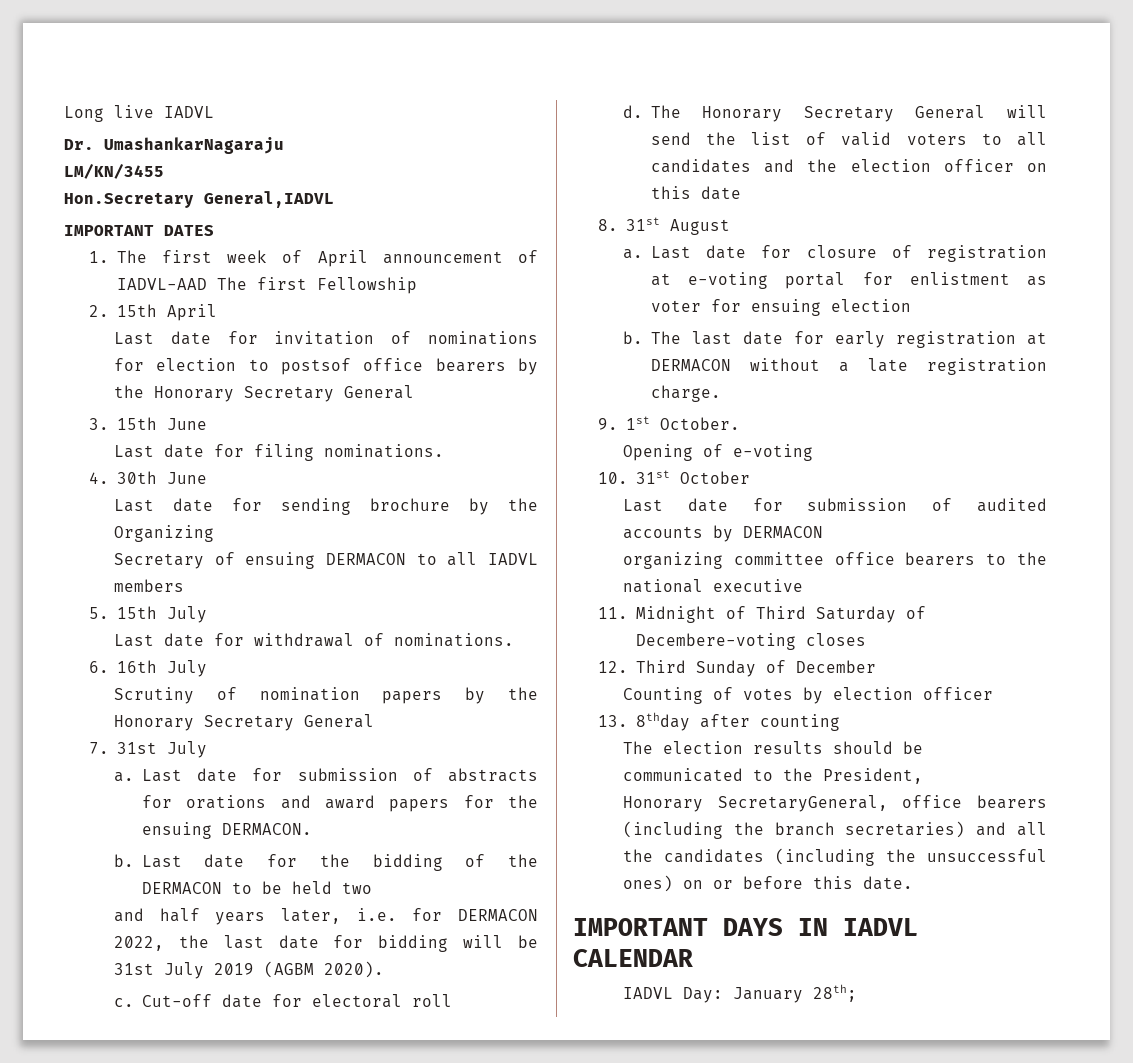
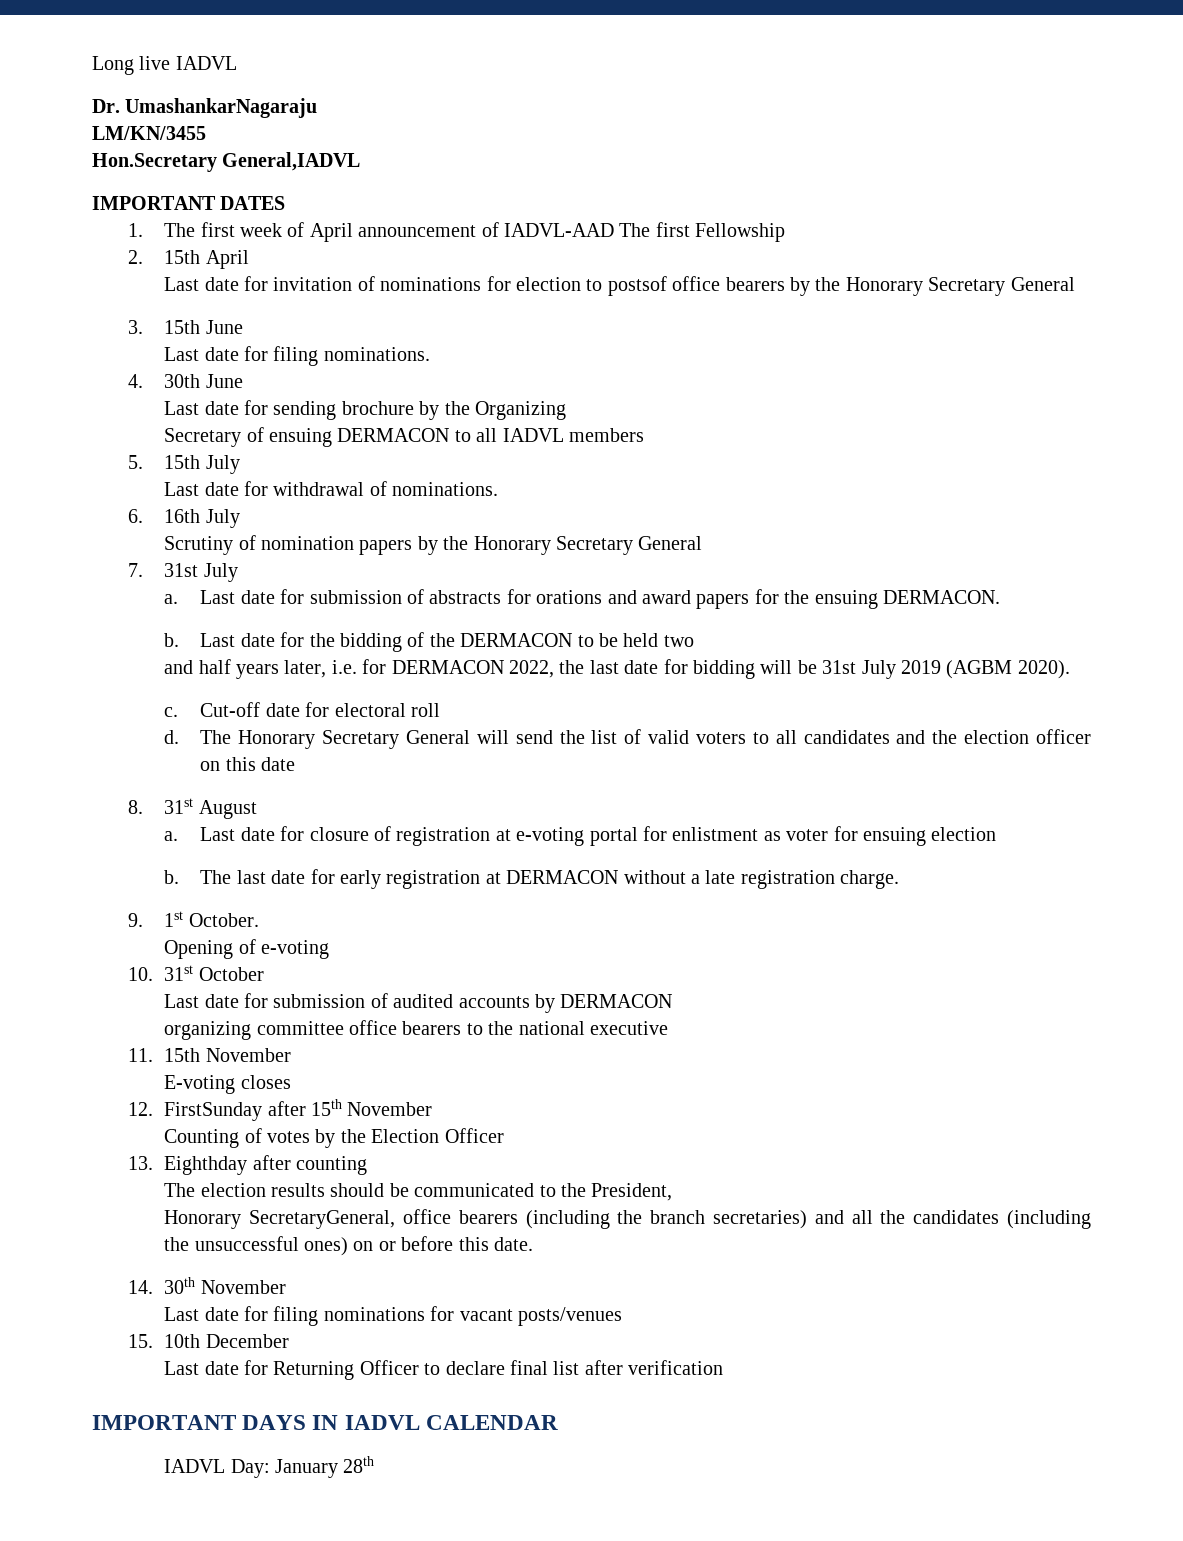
- 11. Midnight of Third Saturday of Decembere-voting closes
- 12. Third Sunday of December
+ 11. 15th November
+ E-voting closes
+ 12. FirstSunday after 15th November
- Counting of votes by election officer
+ Counting of votes by the Election Officer
- 13. 8thday after counting
+ 13. Eighthday after counting
+ 14. 30th November
+ Last date for filing nominations for vacant posts/venues
+ 15. 10th December
+ Last date for Returning Officer to declare final list after verification
- IADVL Day: January 28th;
+ IADVL Day: January 28th

